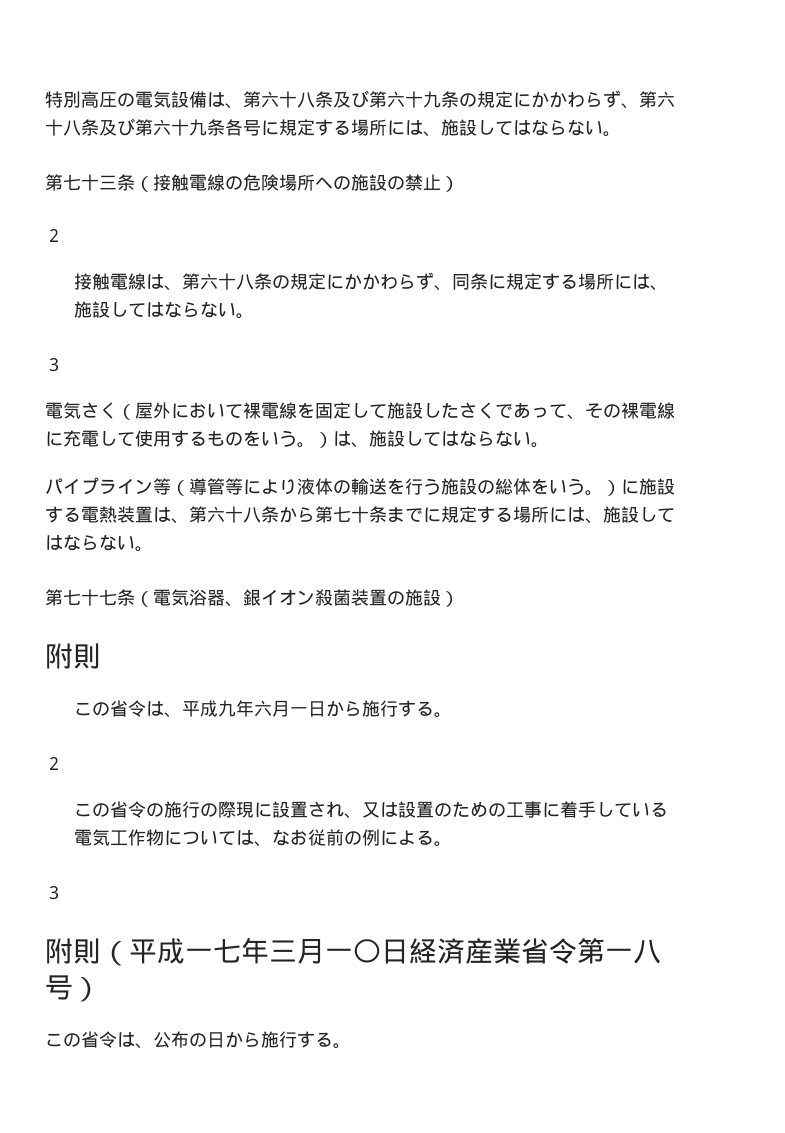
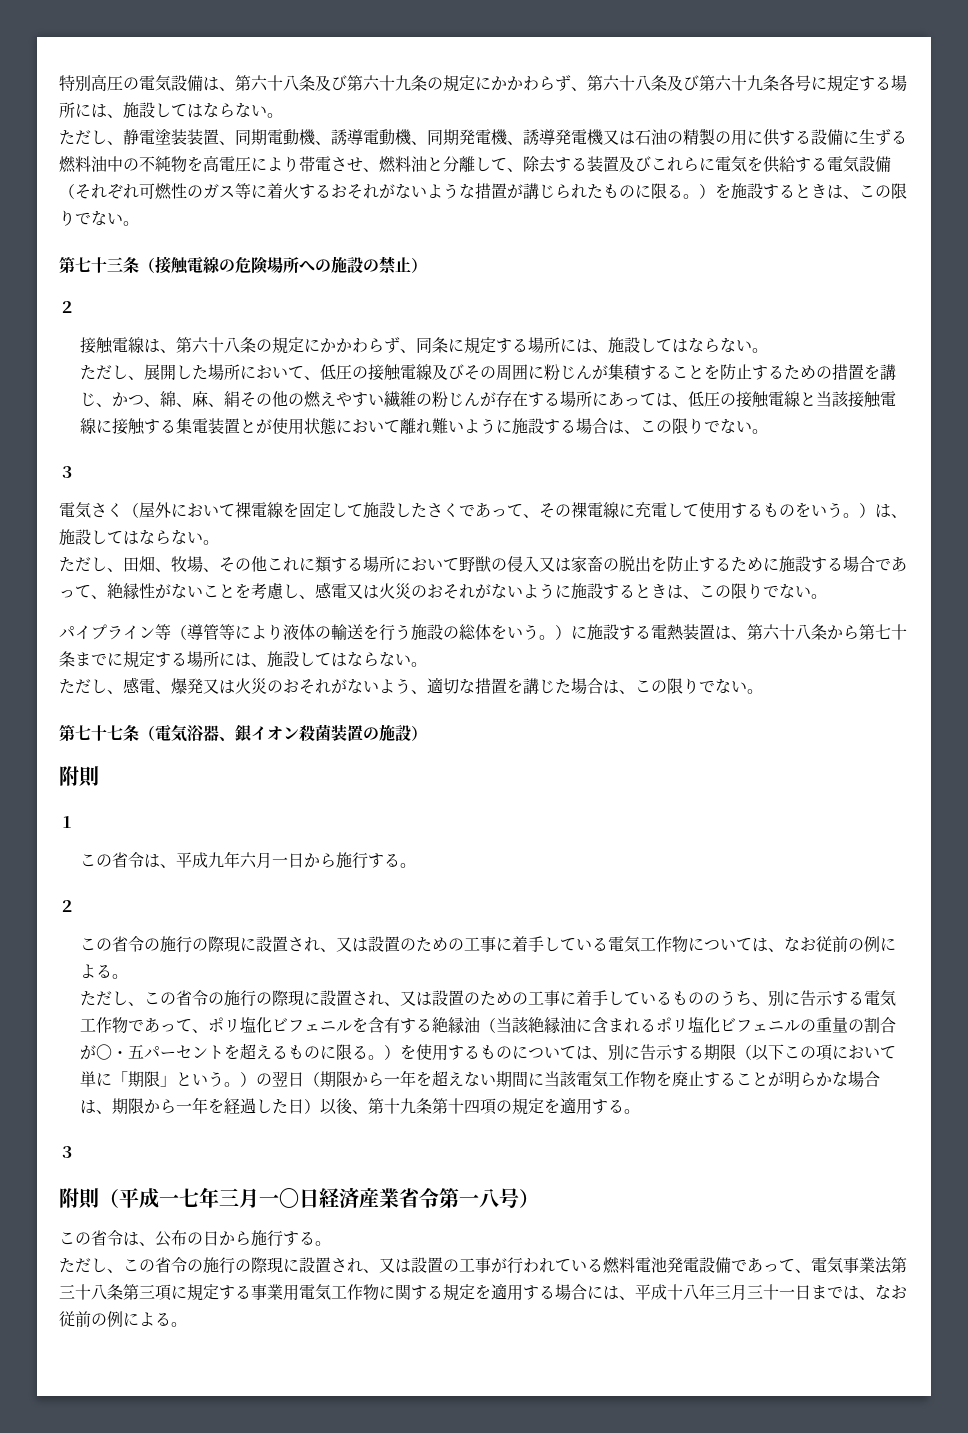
+ ただし、静電塗装装置、同期電動機、誘導電動機、同期発電機、誘導発電機又は石油の精製の用に供する設備に生ずる燃料油中の不純物を高電圧により帯電させ、燃料油と分離して、除去する装置及びこれらに電気を供給する電気設備（それぞれ可燃性のガス等に着火するおそれがないような措置が講じられたものに限る。）を施設するときは、この限りでない。
+ ただし、展開した場所において、低圧の接触電線及びその周囲に粉じんが集積することを防止するための措置を講じ、かつ、綿、麻、絹その他の燃えやすい繊維の粉じんが存在する場所にあっては、低圧の接触電線と当該接触電線に接触する集電装置とが使用状態において離れ難いように施設する場合は、この限りでない。
+ ただし、田畑、牧場、その他これに類する場所において野獣の侵入又は家畜の脱出を防止するために施設する場合であって、絶縁性がないことを考慮し、感電又は火災のおそれがないように施設するときは、この限りでない。
+ ただし、感電、爆発又は火災のおそれがないよう、適切な措置を講じた場合は、この限りでない。
+ １
+ ただし、この省令の施行の際現に設置され、又は設置のための工事に着手しているもののうち、別に告示する電気工作物であって、ポリ塩化ビフェニルを含有する絶縁油（当該絶縁油に含まれるポリ塩化ビフェニルの重量の割合が〇・五パーセントを超えるものに限る。）を使用するものについては、別に告示する期限（以下この項において単に「期限」という。）の翌日（期限から一年を超えない期間に当該電気工作物を廃止することが明らかな場合は、期限から一年を経過した日）以後、第十九条第十四項の規定を適用する。
+ ただし、この省令の施行の際現に設置され、又は設置の工事が行われている燃料電池発電設備であって、電気事業法第三十八条第三項に規定する事業用電気工作物に関する規定を適用する場合には、平成十八年三月三十一日までは、なお従前の例による。

